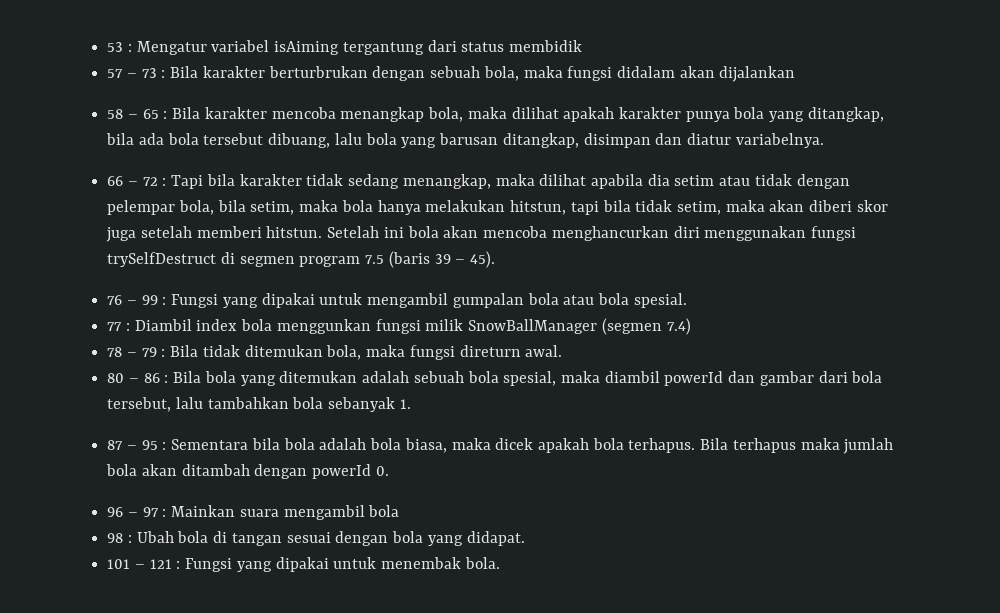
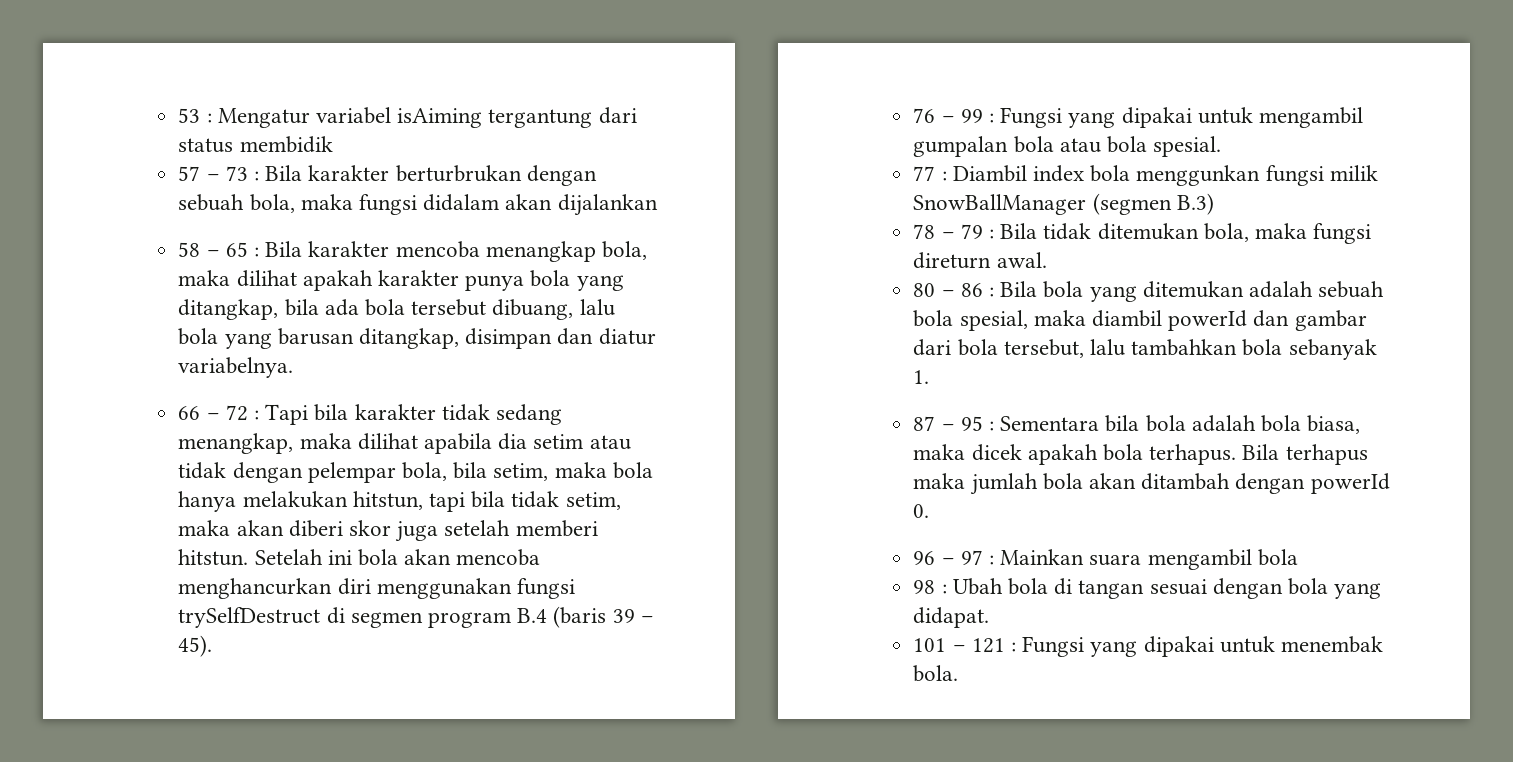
- Setelah ini bola akan mencoba menghancurkan diri menggunakan fungsi trySelfDestruct di segmen program 7.5 (baris 39 – 45).
+ Setelah ini bola akan mencoba menghancurkan diri menggunakan fungsi trySelfDestruct di segmen program B.4 (baris 39 – 45).
- 77 : Diambil index bola menggunkan fungsi milik SnowBallManager (segmen 7.4)
+ 77 : Diambil index bola menggunkan fungsi milik SnowBallManager (segmen B.3)

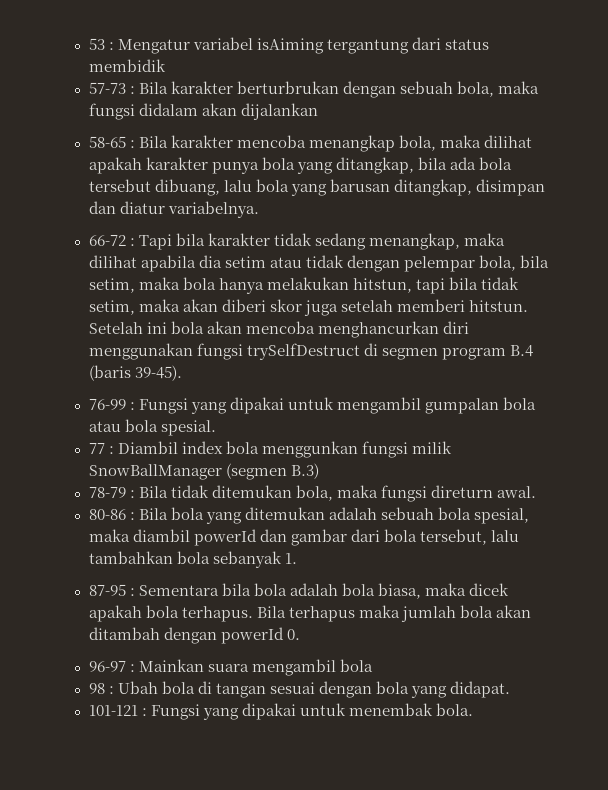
- 57 – 73 : Bila karakter berturbrukan dengan sebuah bola, maka fungsi didalam akan dijalankan
+ 57-73 : Bila karakter berturbrukan dengan sebuah bola, maka fungsi didalam akan dijalankan
- 58 – 65 : Bila karakter mencoba menangkap bola, maka dilihat apakah karakter punya bola yang ditangkap, bila ada bola tersebut dibuang, lalu bola yang barusan ditangkap, disimpan dan diatur variabelnya.
+ 58-65 : Bila karakter mencoba menangkap bola, maka dilihat apakah karakter punya bola yang ditangkap, bila ada bola tersebut dibuang, lalu bola yang barusan ditangkap, disimpan dan diatur variabelnya.
- 66 – 72 : Tapi bila karakter tidak sedang menangkap, maka dilihat apabila dia setim atau tidak dengan pelempar bola, bila setim, maka bola hanya melakukan hitstun, tapi bila tidak setim, maka akan diberi skor juga setelah memberi hitstun.
+ 66-72 : Tapi bila karakter tidak sedang menangkap, maka dilihat apabila dia setim atau tidak dengan pelempar bola, bila setim, maka bola hanya melakukan hitstun, tapi bila tidak setim, maka akan diberi skor juga setelah memberi hitstun.
- Setelah ini bola akan mencoba menghancurkan diri menggunakan fungsi trySelfDestruct di segmen program B.4 (baris 39 – 45).
- 76 – 99 : Fungsi yang dipakai untuk mengambil gumpalan bola atau bola spesial.
+ Setelah ini bola akan mencoba menghancurkan diri menggunakan fungsi trySelfDestruct di segmen program B.4 (baris 39-45).
+ 76-99 : Fungsi yang dipakai untuk mengambil gumpalan bola atau bola spesial.
- 78 – 79 : Bila tidak ditemukan bola, maka fungsi direturn awal.
+ 78-79 : Bila tidak ditemukan bola, maka fungsi direturn awal.
- 80 – 86 : Bila bola yang ditemukan adalah sebuah bola spesial, maka diambil powerId dan gambar dari bola tersebut, lalu tambahkan bola sebanyak 1.
+ 80-86 : Bila bola yang ditemukan adalah sebuah bola spesial, maka diambil powerId dan gambar dari bola tersebut, lalu tambahkan bola sebanyak 1.
- 87 – 95 : Sementara bila bola adalah bola biasa, maka dicek apakah bola terhapus.
+ 87-95 : Sementara bila bola adalah bola biasa, maka dicek apakah bola terhapus.
- 96 – 97 : Mainkan suara mengambil bola
+ 96-97 : Mainkan suara mengambil bola
- 101 – 121 : Fungsi yang dipakai untuk menembak bola.
+ 101-121 : Fungsi yang dipakai untuk menembak bola.

